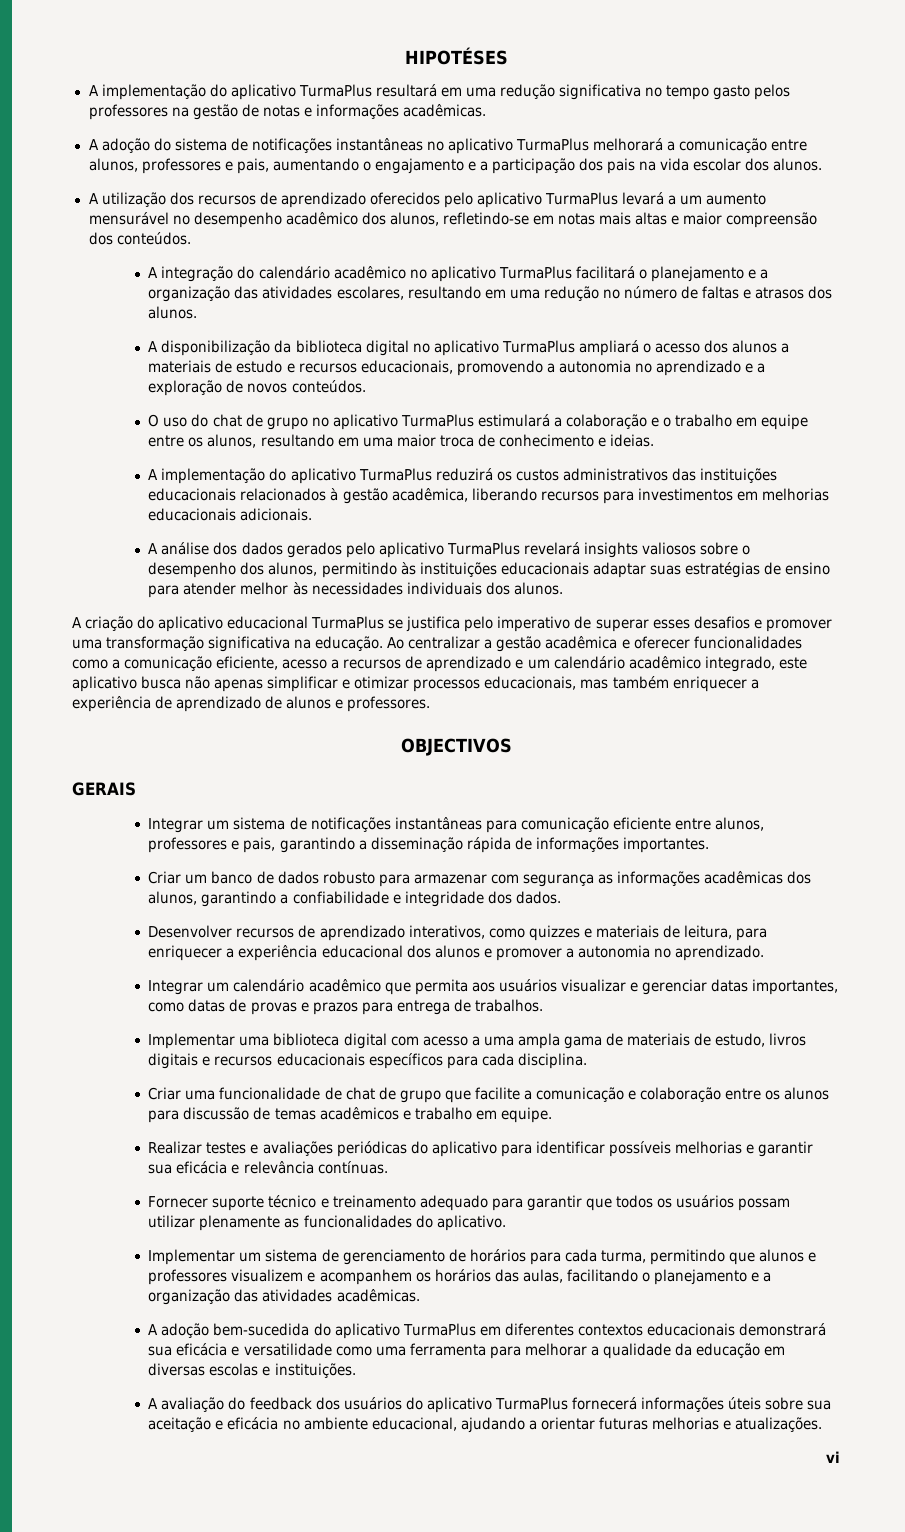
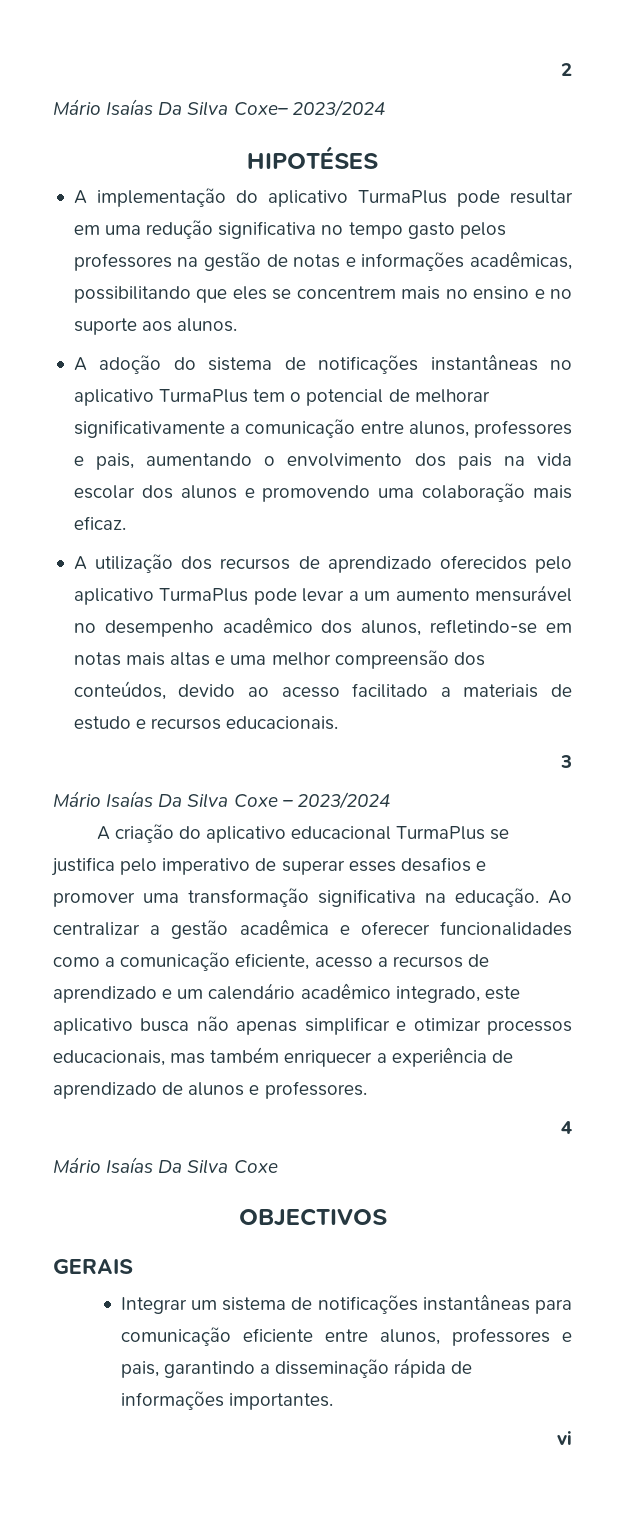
+ 2
+ Mário Isaías Da Silva Coxe– 2023/2024
- A implementação do aplicativo TurmaPlus resultará em uma redução significativa no tempo gasto pelos professores na gestão de notas e informações acadêmicas.
+ A implementação do aplicativo TurmaPlus pode resultar em uma redução significativa no tempo gasto pelos professores na gestão de notas e informações acadêmicas, possibilitando que eles se concentrem mais no ensino e no suporte aos alunos.
- A adoção do sistema de notificações instantâneas no aplicativo TurmaPlus melhorará a comunicação entre alunos, professores e pais, aumentando o engajamento e a participação dos pais na vida escolar dos alunos.
+ A adoção do sistema de notificações instantâneas no aplicativo TurmaPlus tem o potencial de melhorar significativamente a comunicação entre alunos, professores e pais, aumentando o envolvimento dos pais na vida escolar dos alunos e promovendo uma colaboração mais eficaz.
- A utilização dos recursos de aprendizado oferecidos pelo aplicativo TurmaPlus levará a um aumento mensurável no desempenho acadêmico dos alunos, refletindo-se em notas mais altas e maior compreensão dos conteúdos.
- A integração do calendário acadêmico no aplicativo TurmaPlus facilitará o planejamento e a organização das atividades escolares, resultando em uma redução no número de faltas e atrasos dos alunos.
- A disponibilização da biblioteca digital no aplicativo TurmaPlus ampliará o acesso dos alunos a materiais de estudo e recursos educacionais, promovendo a autonomia no aprendizado e a exploração de novos conteúdos.
- O uso do chat de grupo no aplicativo TurmaPlus estimulará a colaboração e o trabalho em equipe entre os alunos, resultando em uma maior troca de conhecimento e ideias.
- A implementação do aplicativo TurmaPlus reduzirá os custos administrativos das instituições educacionais relacionados à gestão acadêmica, liberando recursos para investimentos em melhorias educacionais adicionais.
- A análise dos dados gerados pelo aplicativo TurmaPlus revelará insights valiosos sobre o desempenho dos alunos, permitindo às instituições educacionais adaptar suas estratégias de ensino para atender melhor às necessidades individuais dos alunos.
+ A utilização dos recursos de aprendizado oferecidos pelo aplicativo TurmaPlus pode levar a um aumento mensurável no desempenho acadêmico dos alunos, refletindo-se em notas mais altas e uma melhor compreensão dos conteúdos, devido ao acesso facilitado a materiais de estudo e recursos educacionais.
+ 3
+ Mário Isaías Da Silva Coxe – 2023/2024
+ 4
+ Mário Isaías Da Silva Coxe
- Criar um banco de dados robusto para armazenar com segurança as informações acadêmicas dos alunos, garantindo a confiabilidade e integridade dos dados.
- Desenvolver recursos de aprendizado interativos, como quizzes e materiais de leitura, para enriquecer a experiência educacional dos alunos e promover a autonomia no aprendizado.
- Integrar um calendário acadêmico que permita aos usuários visualizar e gerenciar datas importantes, como datas de provas e prazos para entrega de trabalhos.
- Implementar uma biblioteca digital com acesso a uma ampla gama de materiais de estudo, livros digitais e recursos educacionais específicos para cada disciplina.
- Criar uma funcionalidade de chat de grupo que facilite a comunicação e colaboração entre os alunos para discussão de temas acadêmicos e trabalho em equipe.
- Realizar testes e avaliações periódicas do aplicativo para identificar possíveis melhorias e garantir sua eficácia e relevância contínuas.
- Fornecer suporte técnico e treinamento adequado para garantir que todos os usuários possam utilizar plenamente as funcionalidades do aplicativo.
- Implementar um sistema de gerenciamento de horários para cada turma, permitindo que alunos e professores visualizem e acompanhem os horários das aulas, facilitando o planejamento e a organização das atividades acadêmicas.
- A adoção bem-sucedida do aplicativo TurmaPlus em diferentes contextos educacionais demonstrará sua eficácia e versatilidade como uma ferramenta para melhorar a qualidade da educação em diversas escolas e instituições.
- A avaliação do feedback dos usuários do aplicativo TurmaPlus fornecerá informações úteis sobre sua aceitação e eficácia no ambiente educacional, ajudando a orientar futuras melhorias e atualizações.

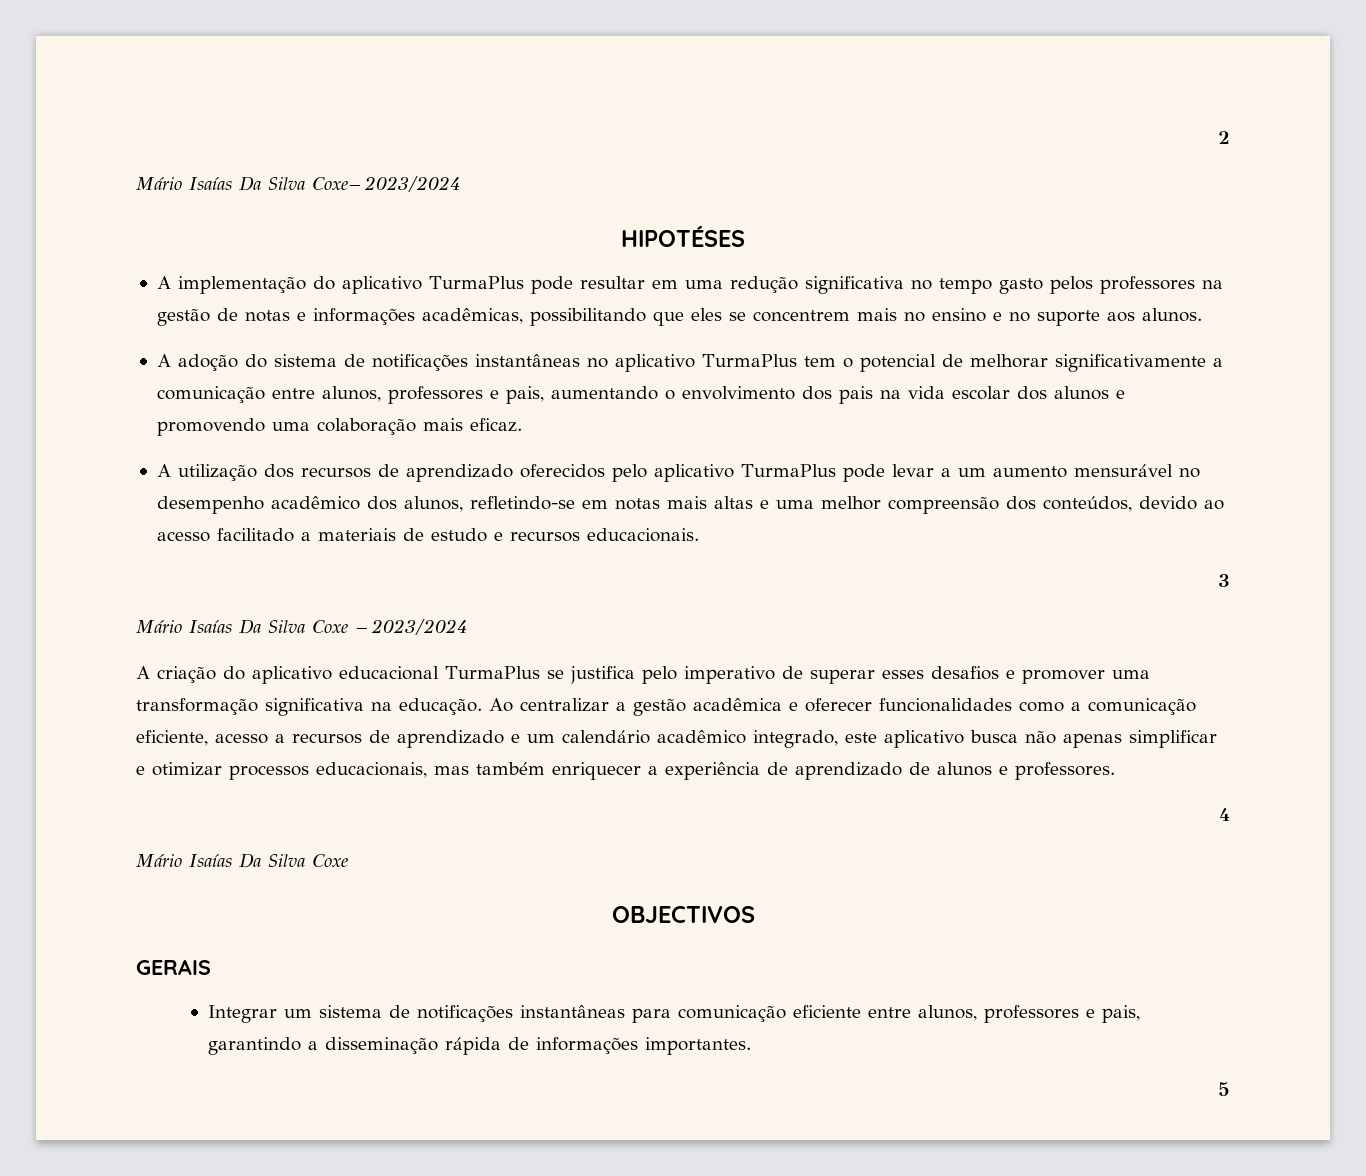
- vi
+ 5

